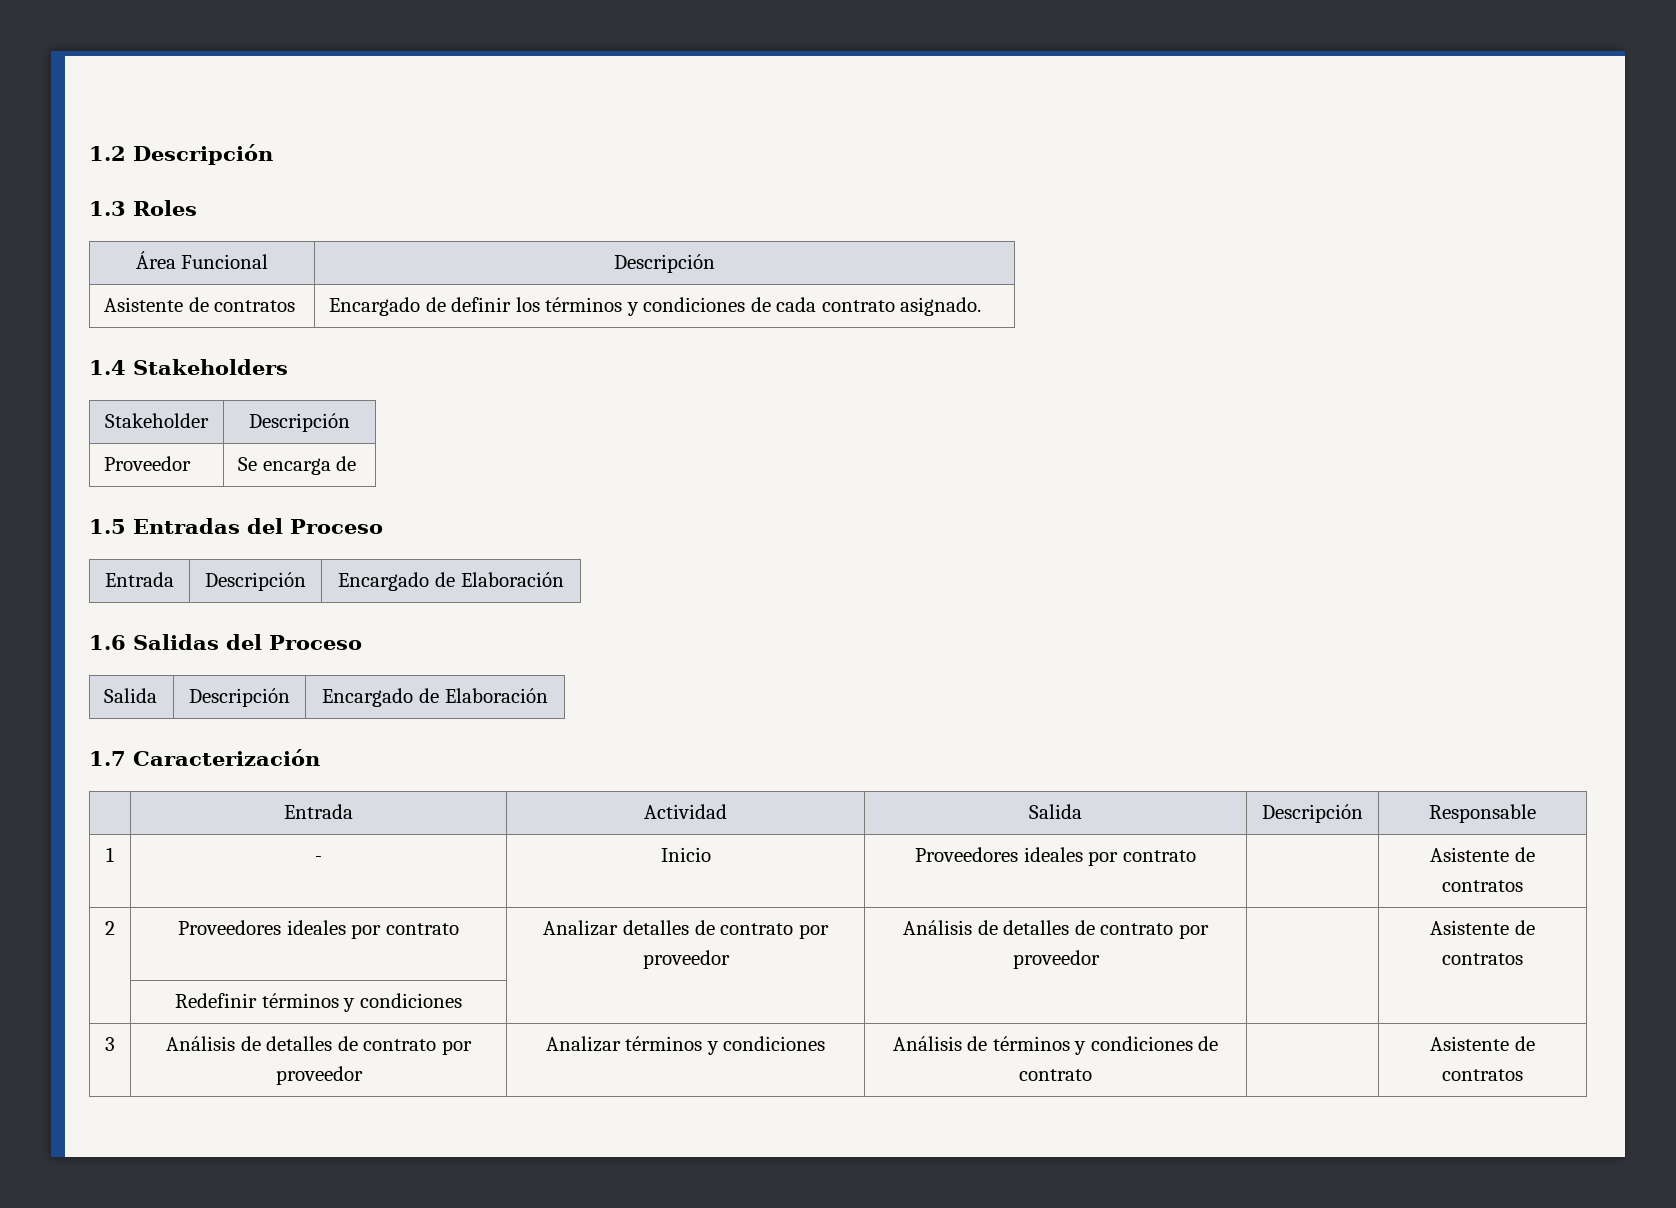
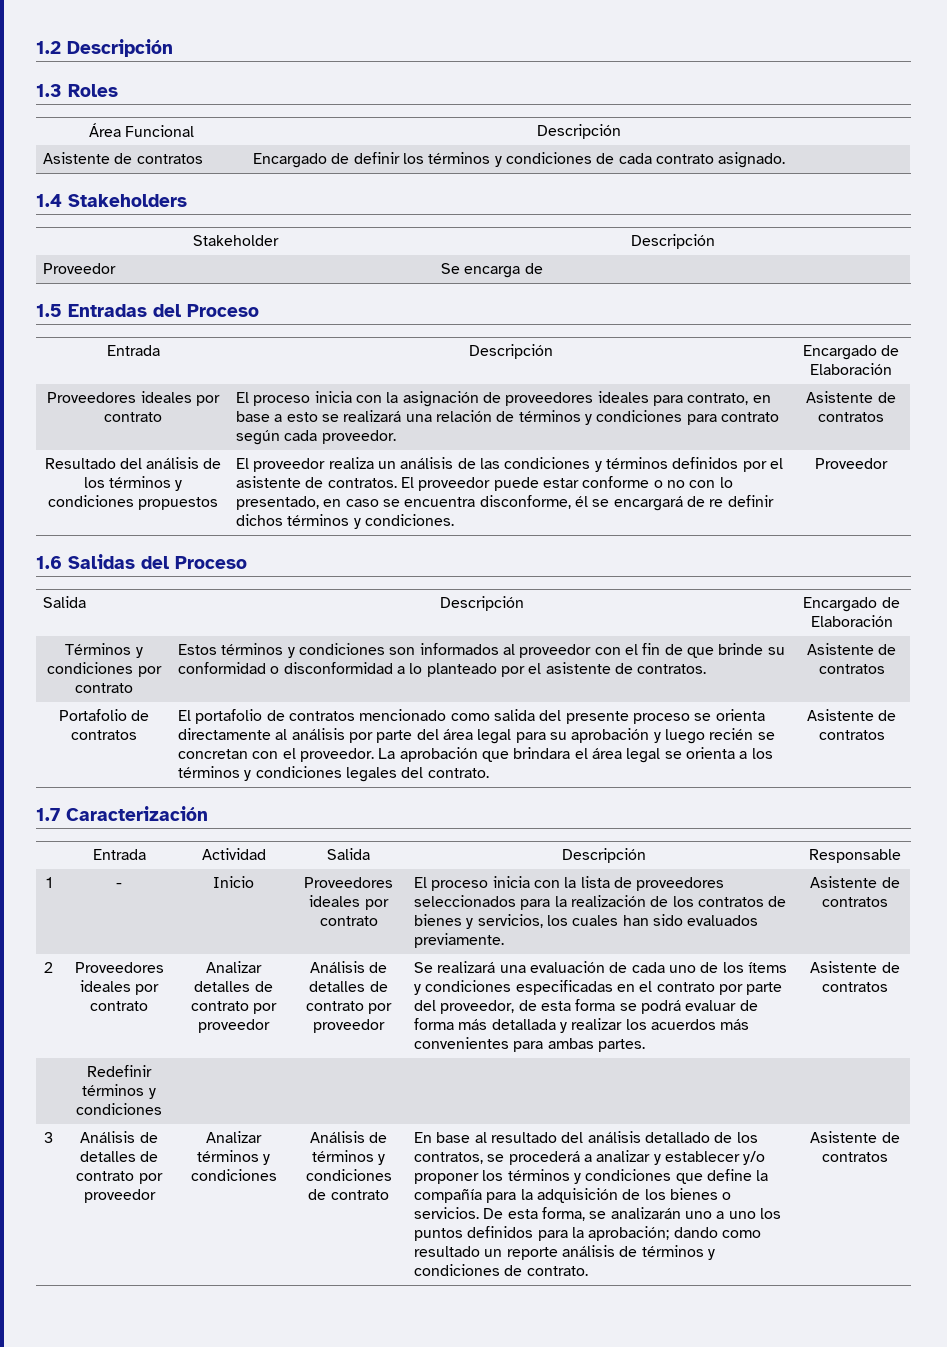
+ Proveedores ideales por contrato | El proceso inicia con la asignación de proveedores ideales para contrato, en base a esto se realizará una relación de términos y condiciones para contrato según cada proveedor. | Asistente de contratos
+ Resultado del análisis de los términos y condiciones propuestos | El proveedor realiza un análisis de las condiciones y términos definidos por el asistente de contratos. El proveedor puede estar conforme o no con lo presentado, en caso se encuentra disconforme, él se encargará de re definir dichos términos y condiciones. | Proveedor
+ Términos y condiciones por contrato | Estos términos y condiciones son informados al proveedor con el fin de que brinde su conformidad o disconformidad a lo planteado por el asistente de contratos. | Asistente de contratos
+ Portafolio de contratos | El portafolio de contratos mencionado como salida del presente proceso se orienta directamente al análisis por parte del área legal para su aprobación y luego recién se concretan con el proveedor. La aprobación que brindara el área legal se orienta a los términos y condiciones legales del contrato. | Asistente de contratos
- 1 | - | Inicio | Proveedores ideales por contrato | | Asistente de contratos
+ 1 | - | Inicio | Proveedores ideales por contrato | El proceso inicia con la lista de proveedores seleccionados para la realización de los contratos de bienes y servicios, los cuales han sido evaluados previamente. | Asistente de contratos
+ Se realizará una evaluación de cada uno de los ítems y condiciones especificadas en el contrato por parte del proveedor, de esta forma se podrá evaluar de forma más detallada y realizar los acuerdos más convenientes para ambas partes.
+ En base al resultado del análisis detallado de los contratos, se procederá a analizar y establecer y/o proponer los términos y condiciones que define la compañía para la adquisición de los bienes o servicios. De esta forma, se analizarán uno a uno los puntos definidos para la aprobación; dando como resultado un reporte análisis de términos y condiciones de contrato.

